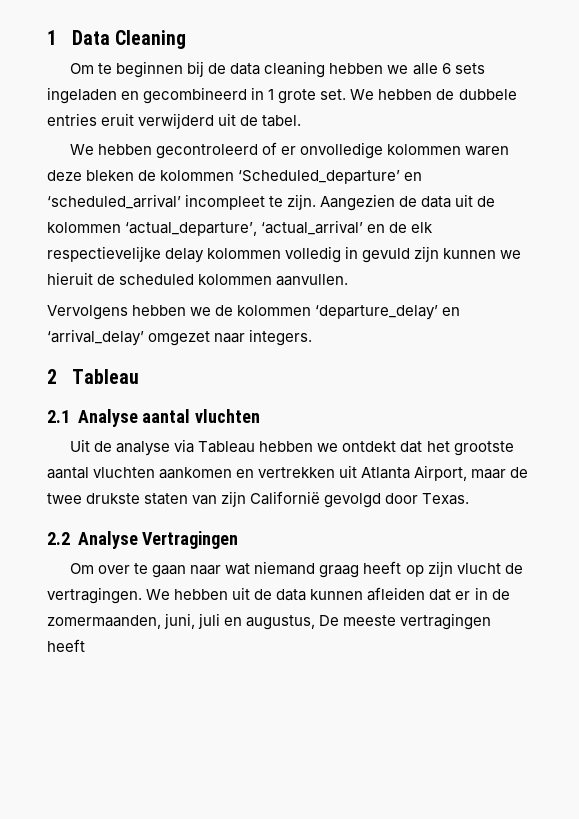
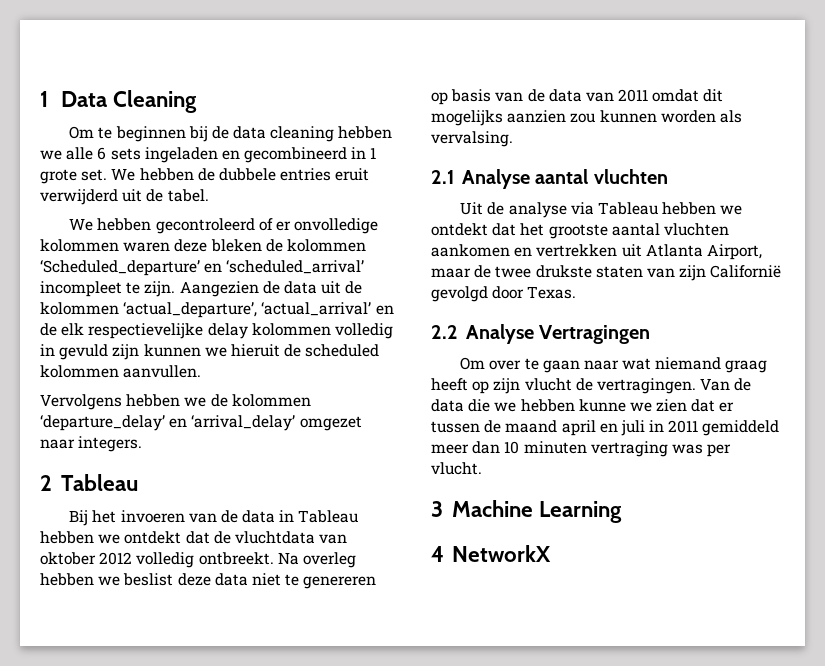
+ Bij het invoeren van de data in Tableau hebben we ontdekt dat de vluchtdata van oktober 2012 volledig ontbreekt. Na overleg hebben we beslist deze data niet te genereren op basis van de data van 2011 omdat dit mogelijks aanzien zou kunnen worden als vervalsing.
- We hebben uit de data kunnen afleiden dat er in de zomermaanden, juni, juli en augustus, De meeste vertragingen heeft
+ Van de data die we hebben kunne we zien dat er tussen de maand april en juli in 2011 gemiddeld meer dan 10 minuten vertraging was per vlucht.
+ 3 Machine Learning
+ 4 NetworkX

